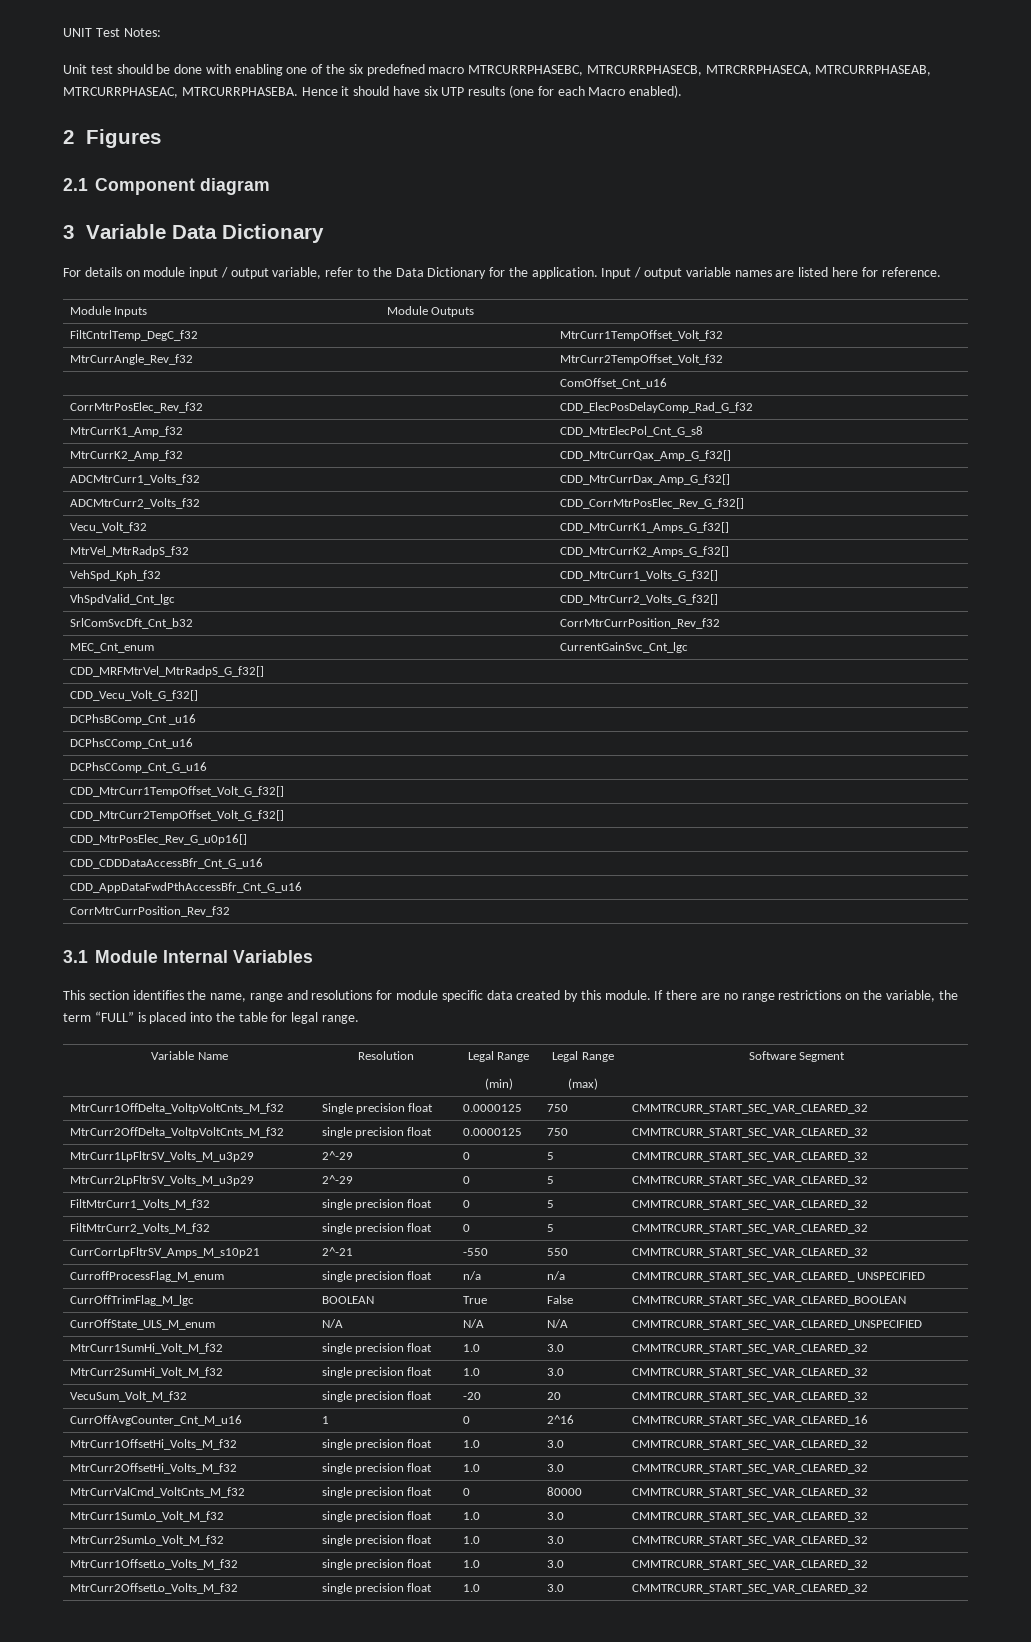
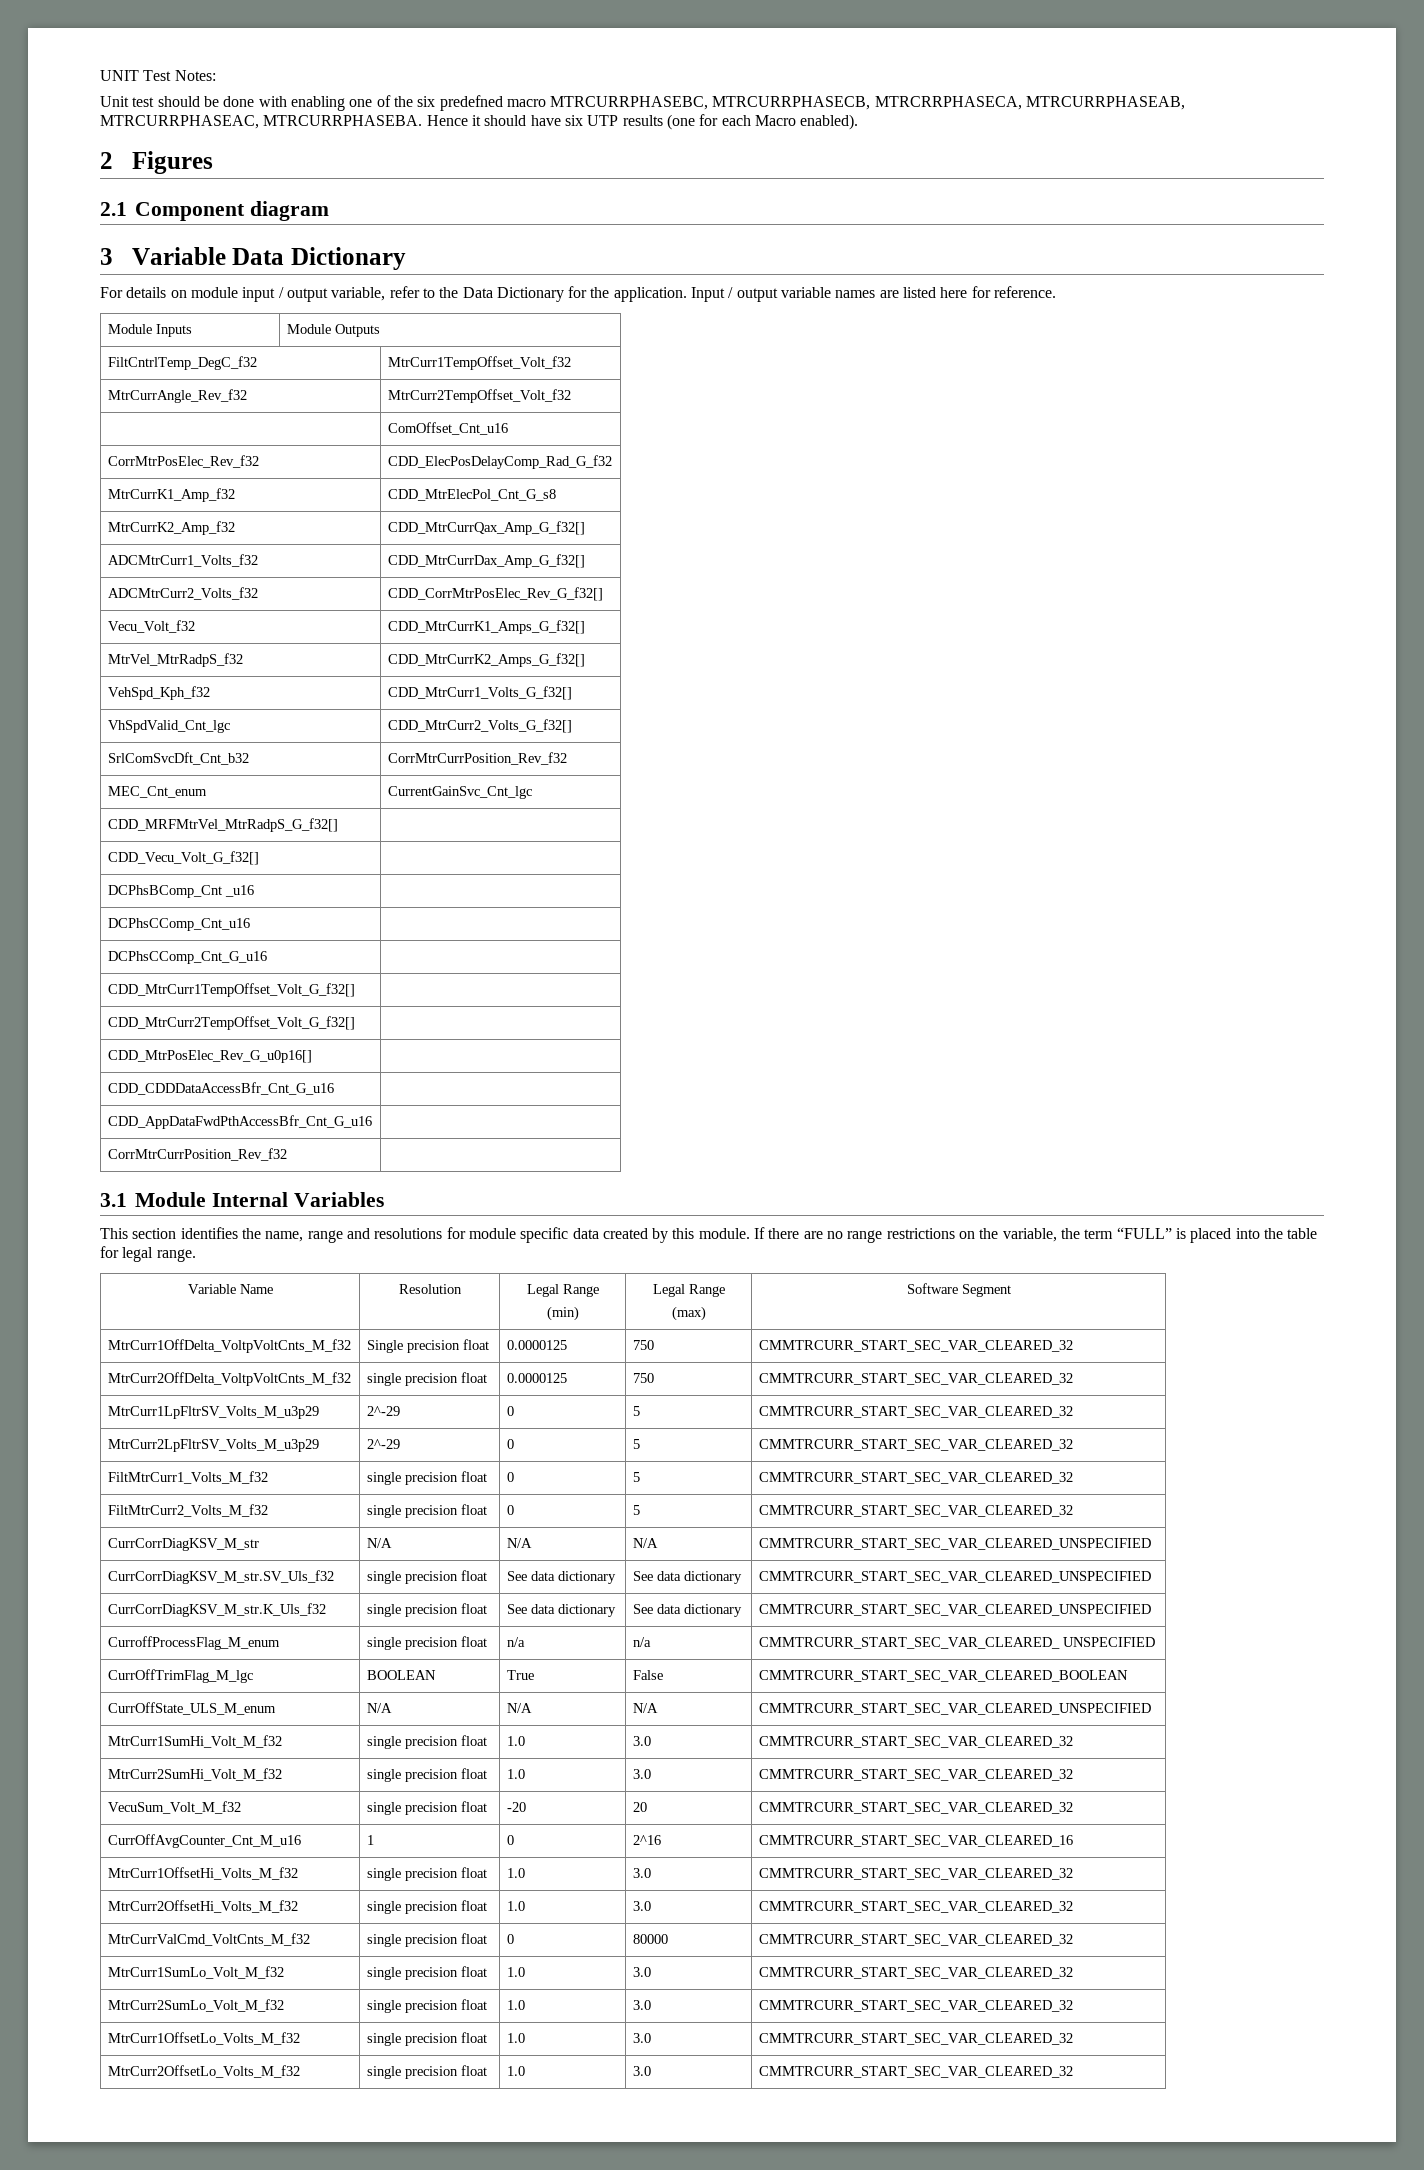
- CurrCorrLpFltrSV_Amps_M_s10p21 | 2^-21 | -550 | 550 | CMMTRCURR_START_SEC_VAR_CLEARED_32
+ CurrCorrDiagKSV_M_str | N/A | N/A | N/A | CMMTRCURR_START_SEC_VAR_CLEARED_UNSPECIFIED
+ CurrCorrDiagKSV_M_str.SV_Uls_f32 | single precision float | See data dictionary | See data dictionary | CMMTRCURR_START_SEC_VAR_CLEARED_UNSPECIFIED
+ CurrCorrDiagKSV_M_str.K_Uls_f32 | single precision float | See data dictionary | See data dictionary | CMMTRCURR_START_SEC_VAR_CLEARED_UNSPECIFIED

